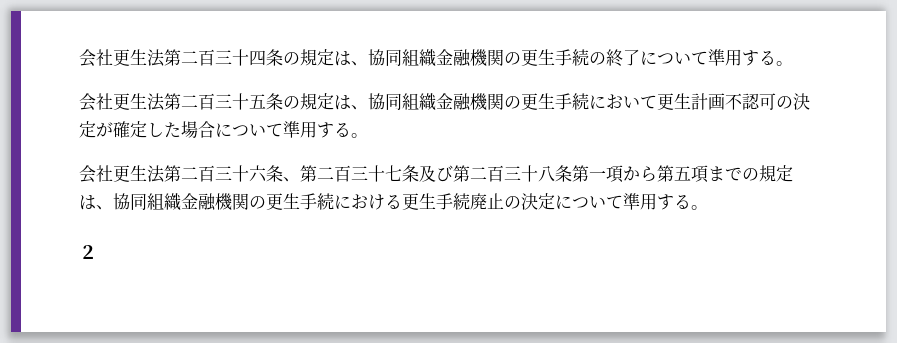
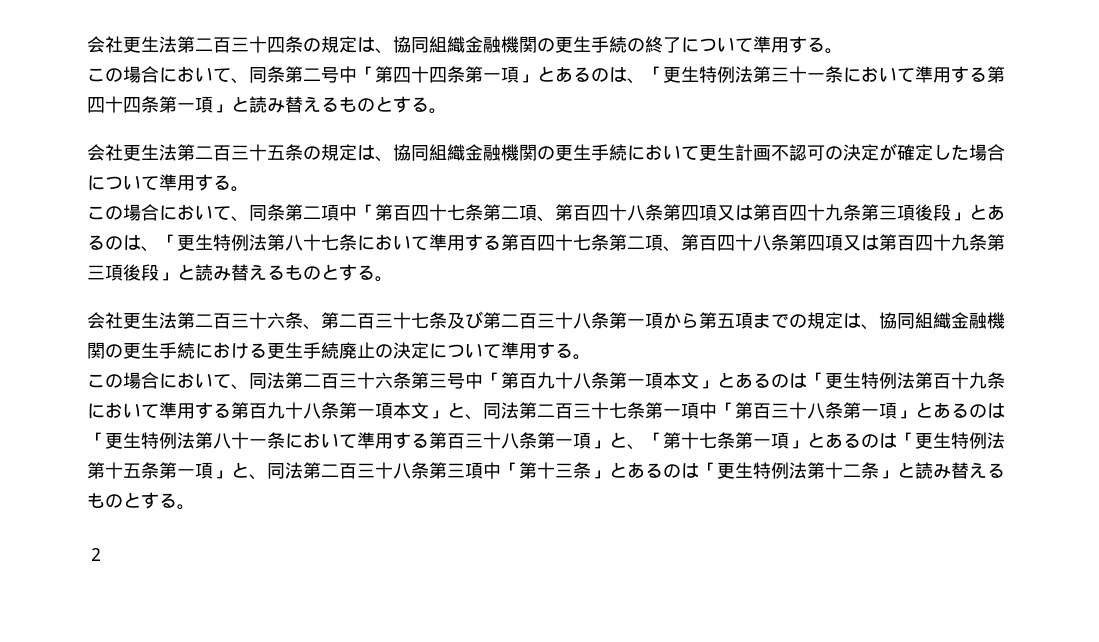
+ この場合において、同条第二号中「第四十四条第一項」とあるのは、「更生特例法第三十一条において準用する第四十四条第一項」と読み替えるものとする。
+ この場合において、同条第二項中「第百四十七条第二項、第百四十八条第四項又は第百四十九条第三項後段」とあるのは、「更生特例法第八十七条において準用する第百四十七条第二項、第百四十八条第四項又は第百四十九条第三項後段」と読み替えるものとする。
+ この場合において、同法第二百三十六条第三号中「第百九十八条第一項本文」とあるのは「更生特例法第百十九条において準用する第百九十八条第一項本文」と、同法第二百三十七条第一項中「第百三十八条第一項」とあるのは「更生特例法第八十一条において準用する第百三十八条第一項」と、「第十七条第一項」とあるのは「更生特例法第十五条第一項」と、同法第二百三十八条第三項中「第十三条」とあるのは「更生特例法第十二条」と読み替えるものとする。

